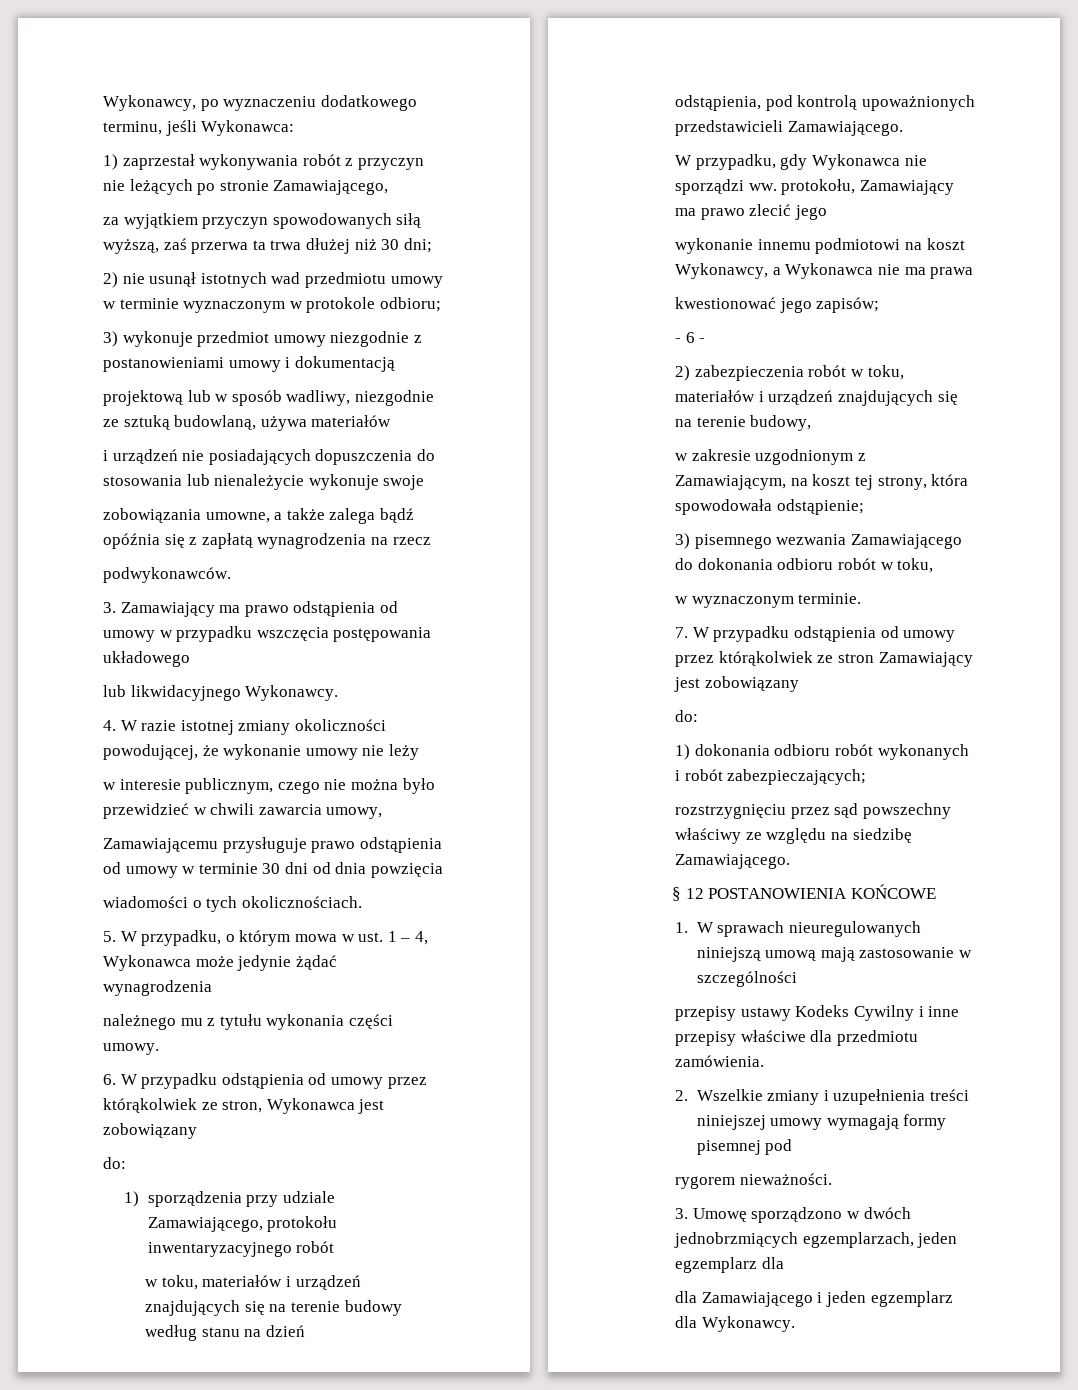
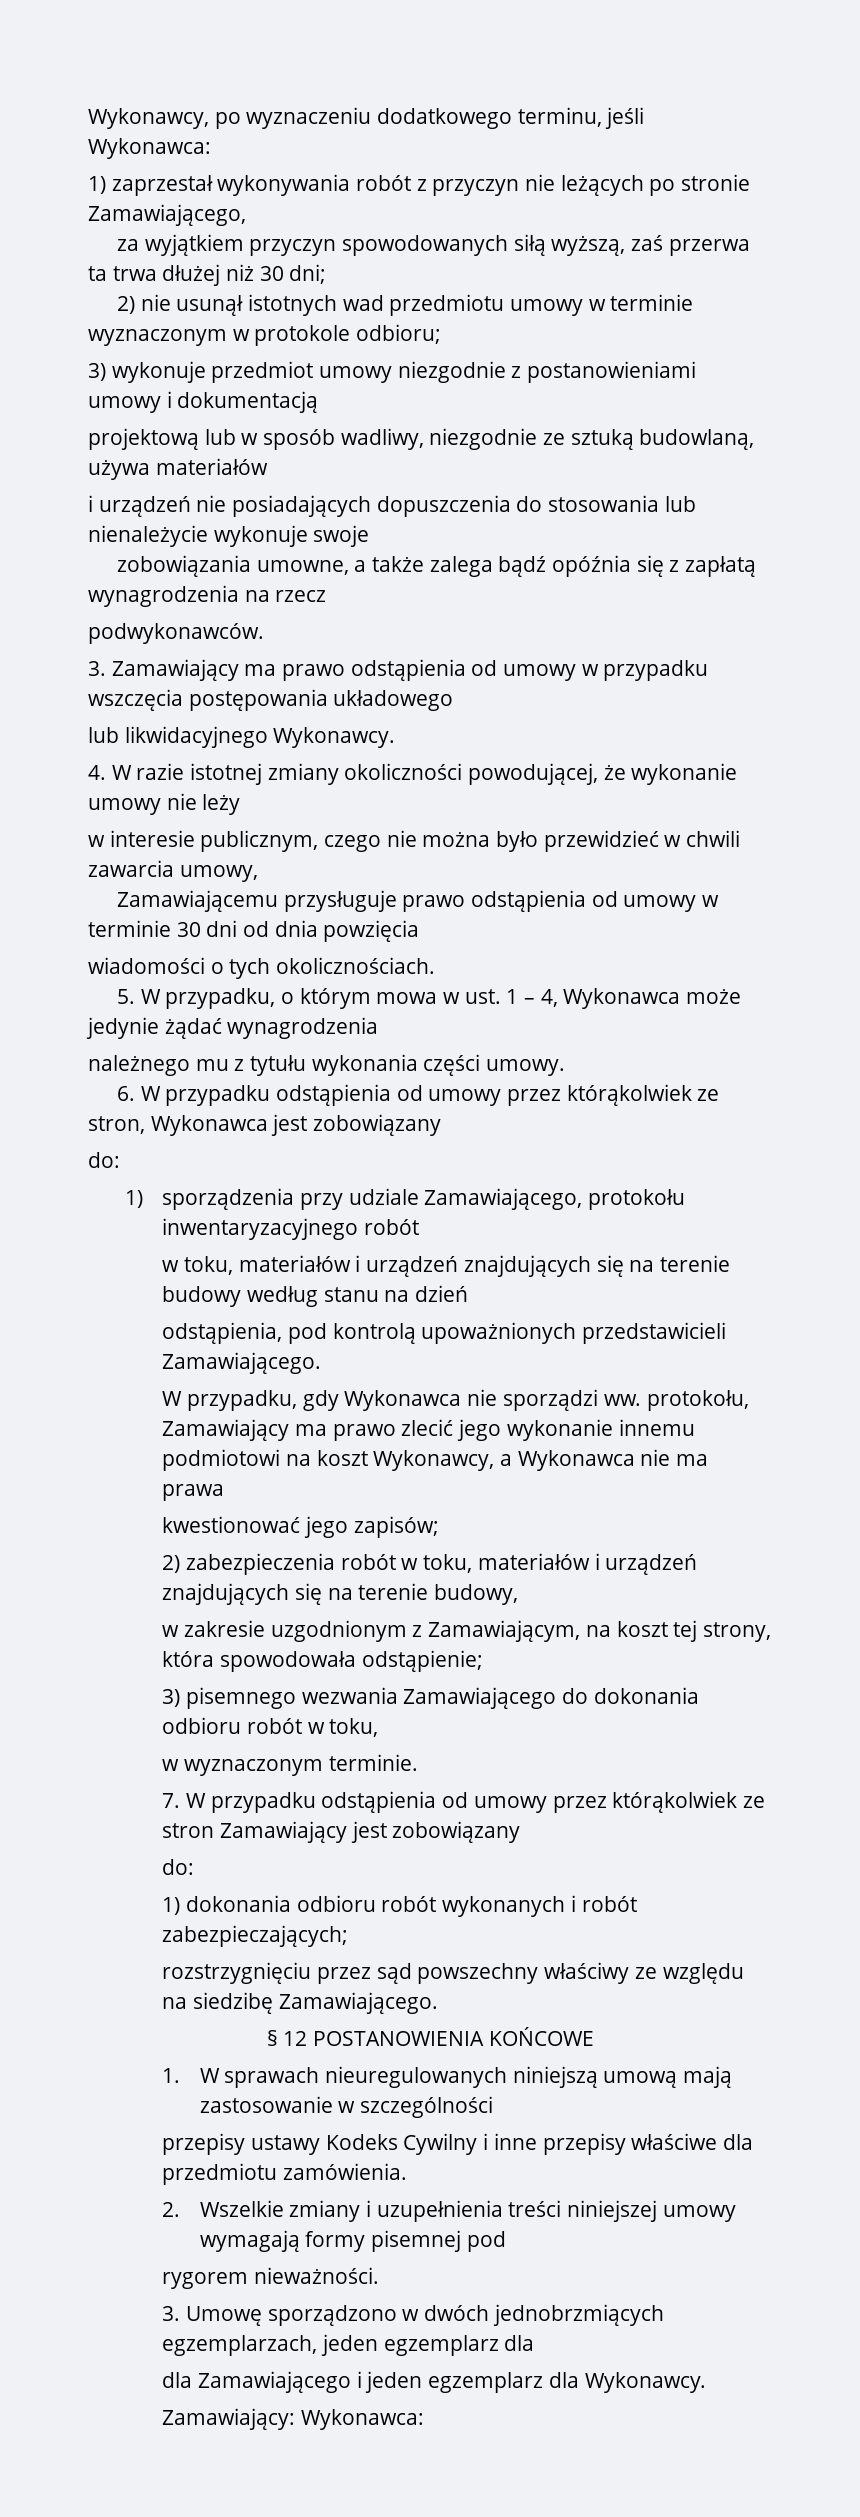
- W przypadku, gdy Wykonawca nie sporządzi ww. protokołu, Zamawiający ma prawo zlecić jego
- wykonanie innemu podmiotowi na koszt Wykonawcy, a Wykonawca nie ma prawa
+ W przypadku, gdy Wykonawca nie sporządzi ww. protokołu, Zamawiający ma prawo zlecić jego wykonanie innemu podmiotowi na koszt Wykonawcy, a Wykonawca nie ma prawa
- - 6 -
+ Zamawiający: Wykonawca:

